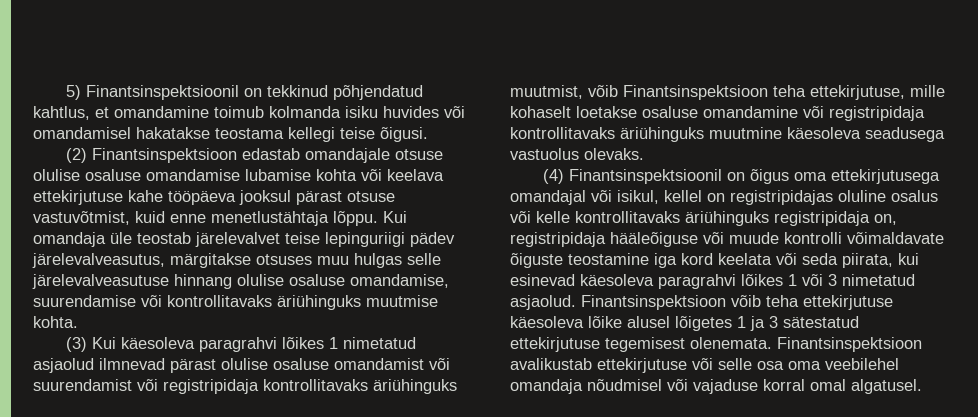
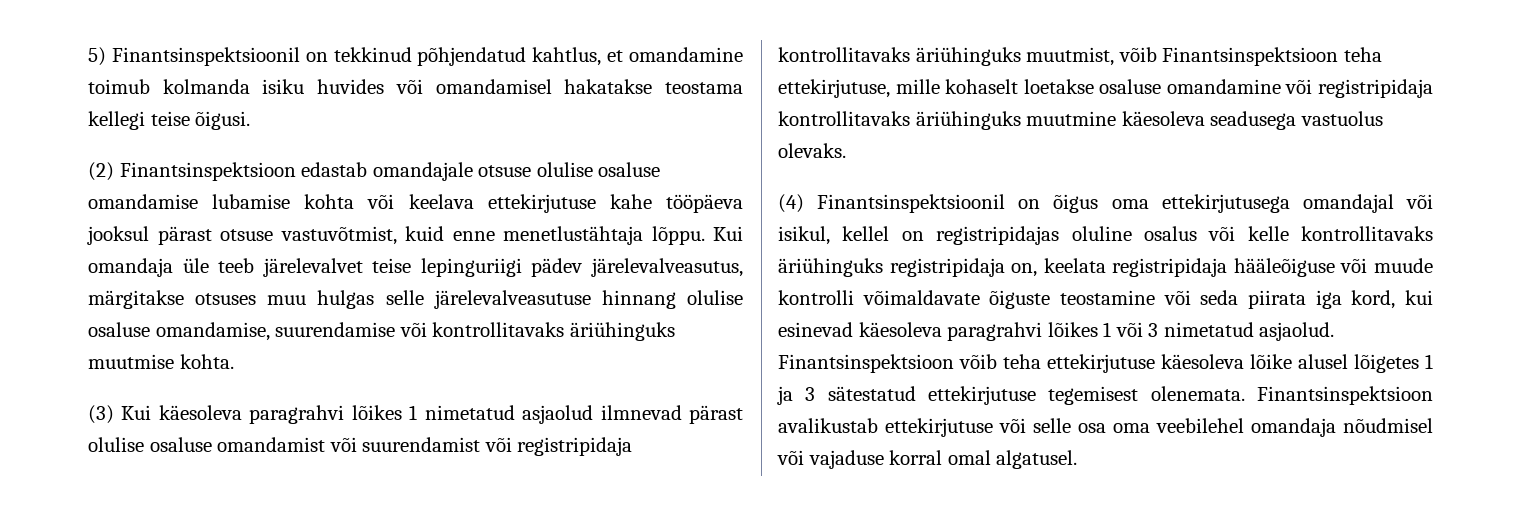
- Kui omandaja üle teostab järelevalvet teise lepinguriigi pädev järelevalveasutus, märgitakse otsuses muu hulgas selle järelevalveasutuse hinnang olulise osaluse omandamise, suurendamise või kontrollitavaks äriühinguks muutmise kohta.
+ Kui omandaja üle teeb järelevalvet teise lepinguriigi pädev järelevalveasutus, märgitakse otsuses muu hulgas selle järelevalveasutuse hinnang olulise osaluse omandamise, suurendamise või kontrollitavaks äriühinguks muutmise kohta.
- (4) Finantsinspektsioonil on õigus oma ettekirjutusega omandajal või isikul, kellel on registripidajas oluline osalus või kelle kontrollitavaks äriühinguks registripidaja on, registripidaja hääleõiguse või muude kontrolli võimaldavate õiguste teostamine iga kord keelata või seda piirata, kui esinevad käesoleva paragrahvi lõikes 1 või 3 nimetatud asjaolud.
+ (4) Finantsinspektsioonil on õigus oma ettekirjutusega omandajal või isikul, kellel on registripidajas oluline osalus või kelle kontrollitavaks äriühinguks registripidaja on, keelata registripidaja hääleõiguse või muude kontrolli võimaldavate õiguste teostamine või seda piirata iga kord, kui esinevad käesoleva paragrahvi lõikes 1 või 3 nimetatud asjaolud.

